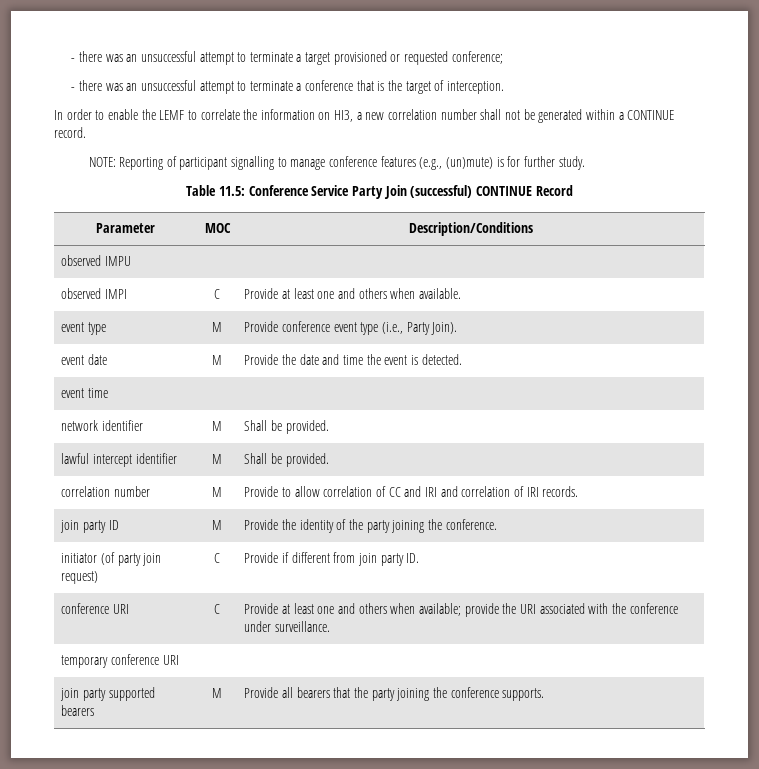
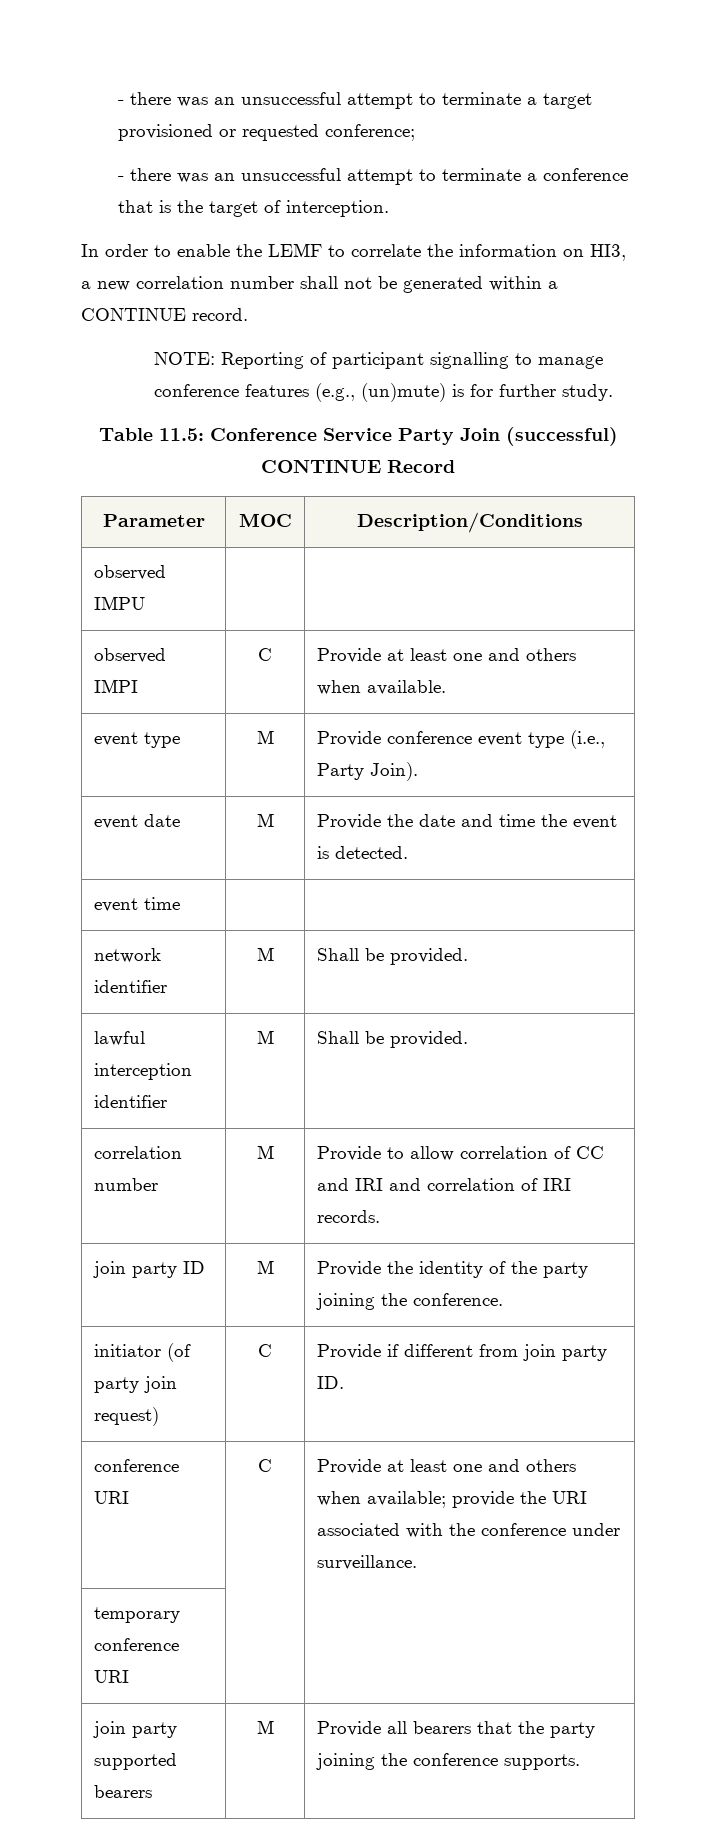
- lawful intercept identifier | M | Shall be provided.
+ lawful interception identifier | M | Shall be provided.

